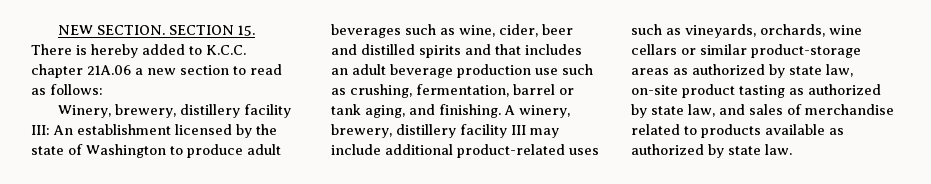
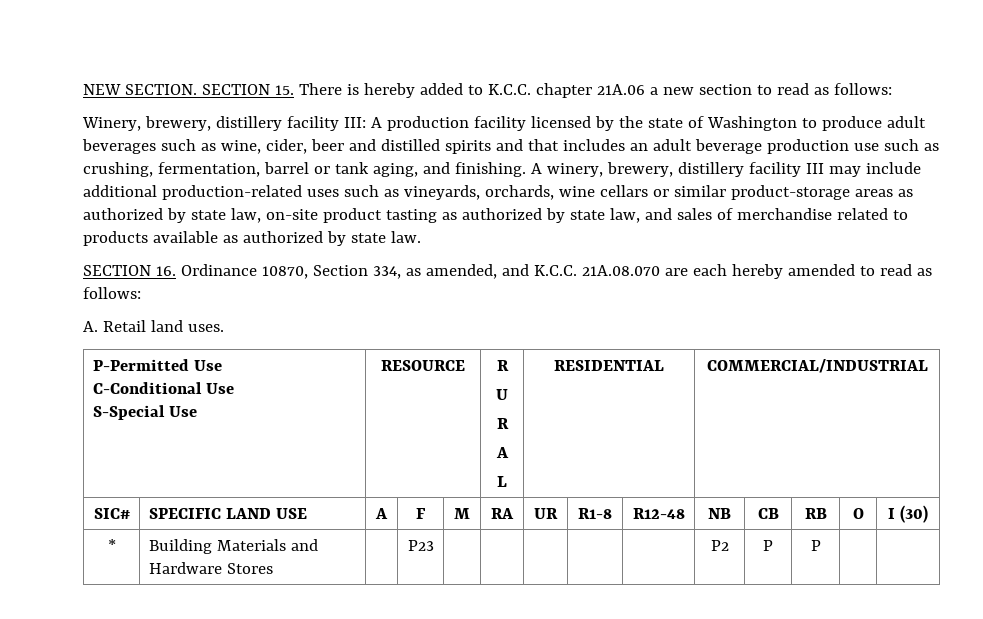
- Winery, brewery, distillery facility III: An establishment licensed by the state of Washington to produce adult beverages such as wine, cider, beer and distilled spirits and that includes an adult beverage production use such as crushing, fermentation, barrel or tank aging, and finishing.
+ Winery, brewery, distillery facility III: A production facility licensed by the state of Washington to produce adult beverages such as wine, cider, beer and distilled spirits and that includes an adult beverage production use such as crushing, fermentation, barrel or tank aging, and finishing.
- A winery, brewery, distillery facility III may include additional product-related uses such as vineyards, orchards, wine cellars or similar product-storage areas as authorized by state law, on-site product tasting as authorized by state law, and sales of merchandise related to products available as authorized by state law.
+ A winery, brewery, distillery facility III may include additional production-related uses such as vineyards, orchards, wine cellars or similar product-storage areas as authorized by state law, on-site product tasting as authorized by state law, and sales of merchandise related to products available as authorized by state law.
+ SECTION 16. Ordinance 10870, Section 334, as amended, and K.C.C. 21A.08.070 are each hereby amended to read as follows:
+ A. Retail land uses.
+ P-Permitted Use
+ C-Conditional Use
+ S-Special Use | RESOURCE | R
+ U
+ R
+ A
+ L | RESIDENTIAL | COMMERCIAL/INDUSTRIAL
+ SIC# | SPECIFIC LAND USE | A | F | M | RA | UR | R1-8 | R12-48 | NB | CB | RB | O | I (30)
+ * | Building Materials and Hardware Stores | | P23 | | | | | | P2 | P | P | |

